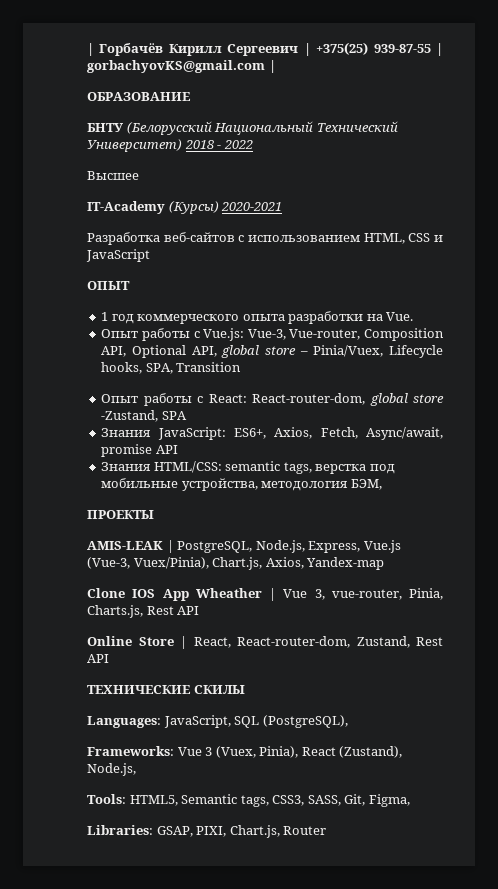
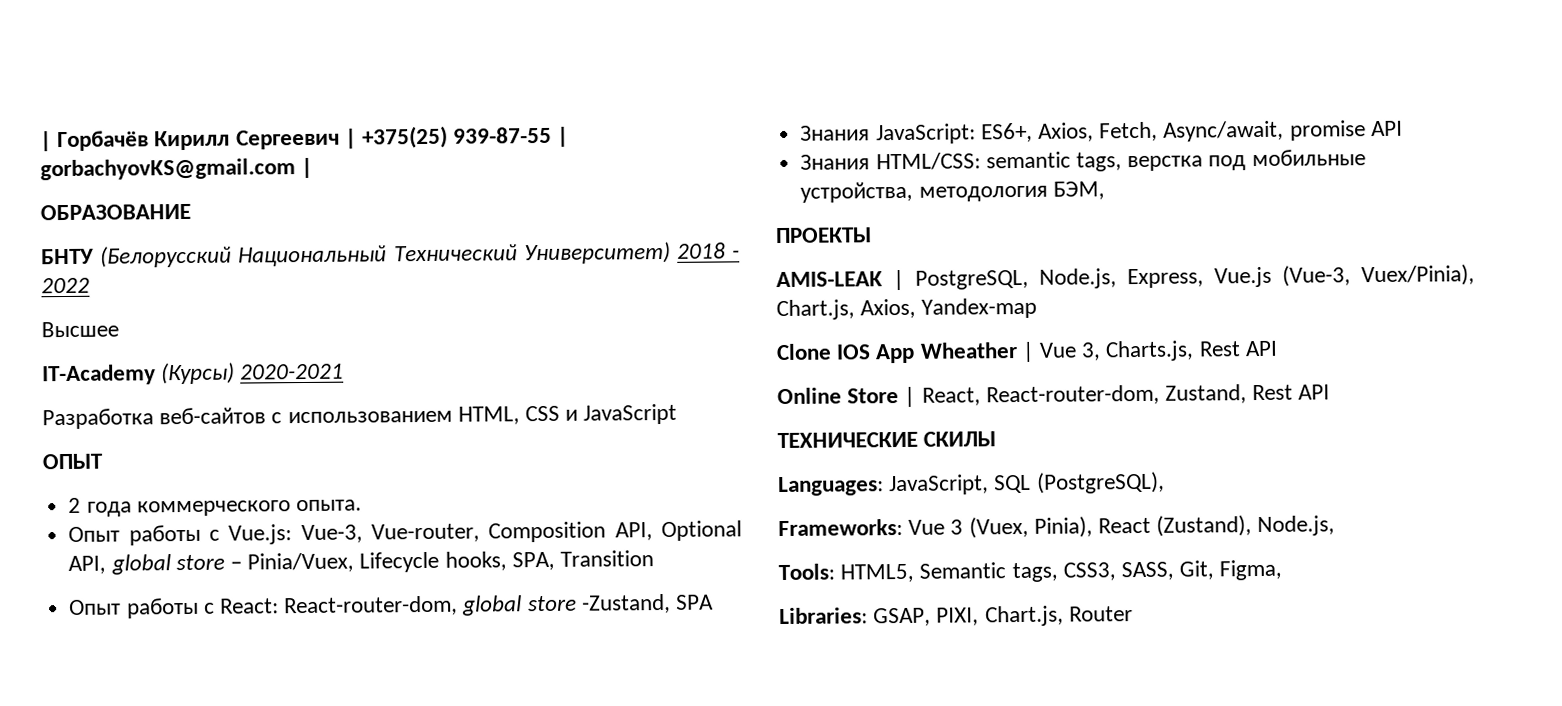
- 1 год коммерческого опыта разработки на Vue.
+ 2 года коммерческого опыта.
- Clone IOS App Wheather | Vue 3, vue-router, Pinia, Charts.js, Rest API
+ Clone IOS App Wheather | Vue 3, Charts.js, Rest API

